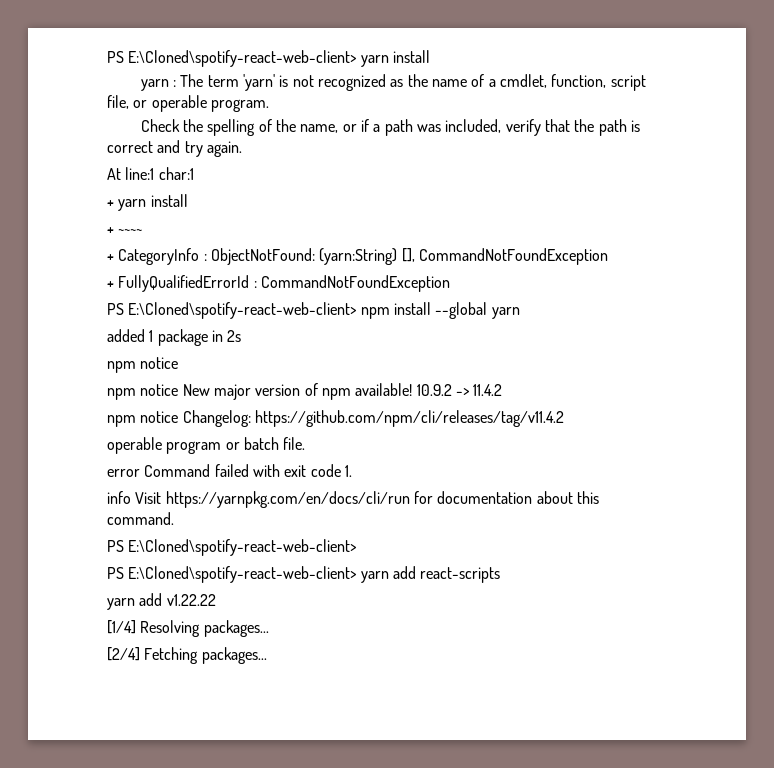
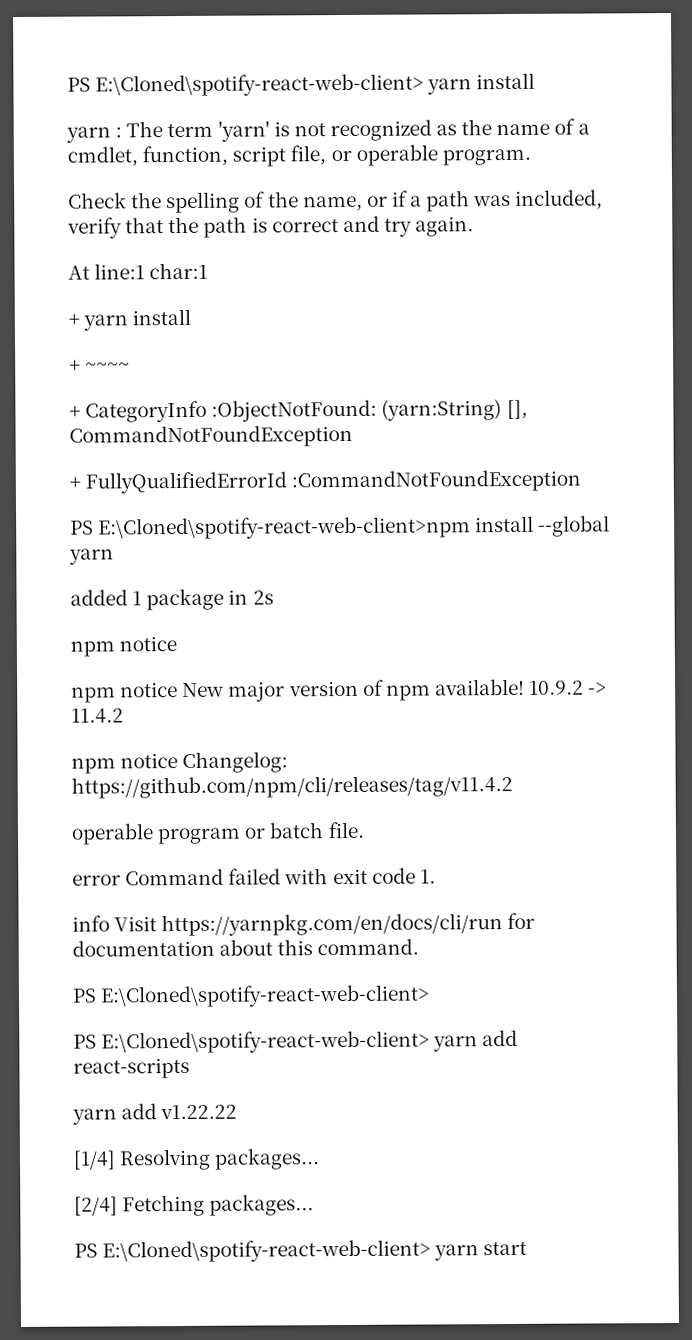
- + CategoryInfo : ObjectNotFound: (yarn:String) [], CommandNotFoundException
+ + CategoryInfo :ObjectNotFound: (yarn:String) [], CommandNotFoundException
- + FullyQualifiedErrorId : CommandNotFoundException
- PS E:\Cloned\spotify-react-web-client> npm install --global yarn
+ + FullyQualifiedErrorId :CommandNotFoundException
+ PS E:\Cloned\spotify-react-web-client>npm install --global yarn
+ PS E:\Cloned\spotify-react-web-client> yarn start

